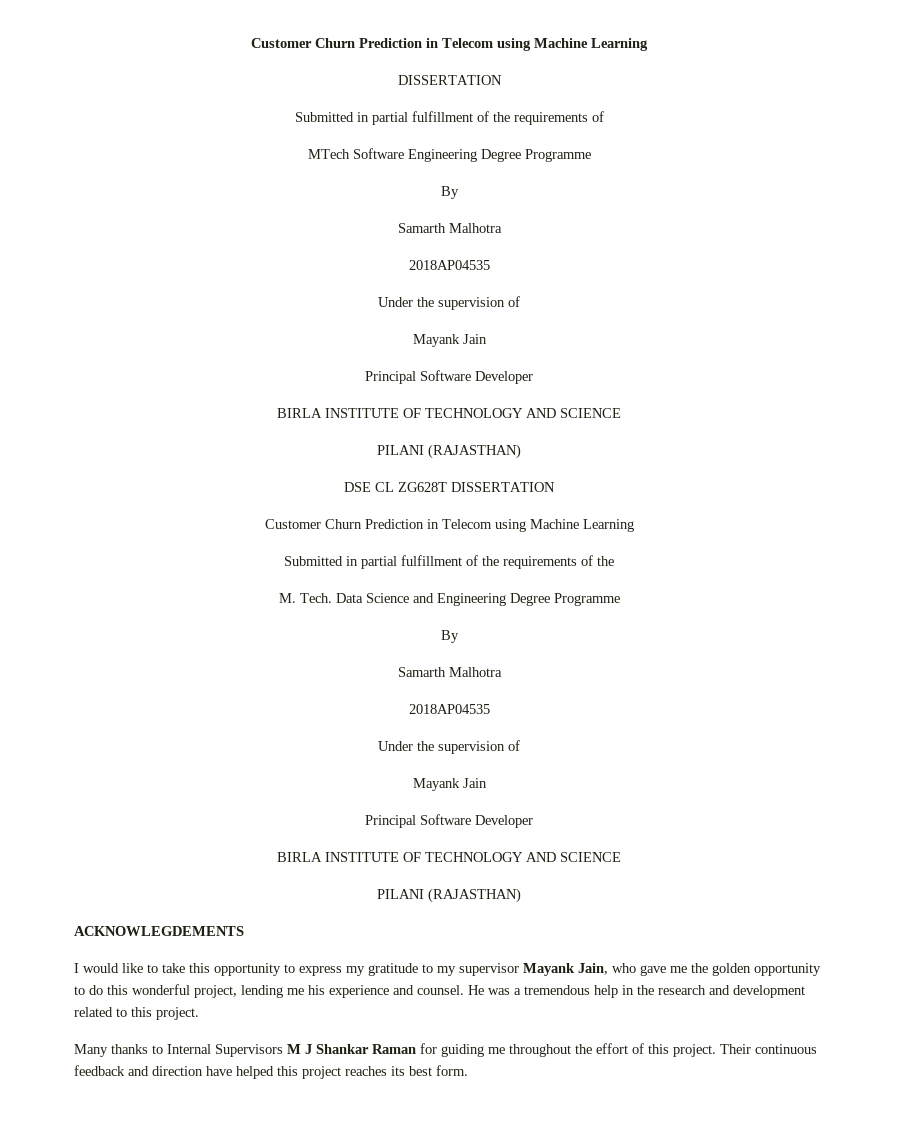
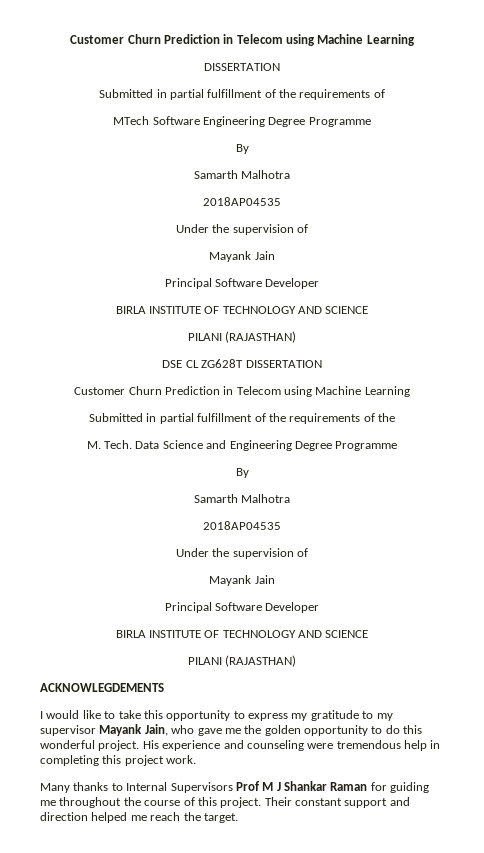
- I would like to take this opportunity to express my gratitude to my supervisor Mayank Jain, who gave me the golden opportunity to do this wonderful project, lending me his experience and counsel. He was a tremendous help in the research and development related to this project.
+ I would like to take this opportunity to express my gratitude to my supervisor Mayank Jain, who gave me the golden opportunity to do this wonderful project. His experience and counseling were tremendous help in completing this project work.
- Many thanks to Internal Supervisors M J Shankar Raman for guiding me throughout the effort of this project.
+ Many thanks to Internal Supervisors Prof M J Shankar Raman for guiding me throughout the course of this project.
- Their continuous feedback and direction have helped this project reaches its best form.
+ Their constant support and direction helped me reach the target.

